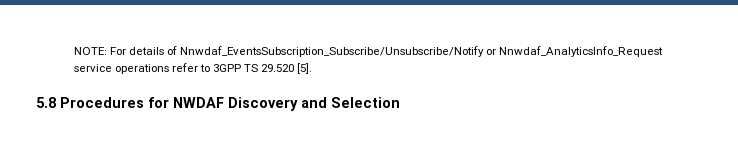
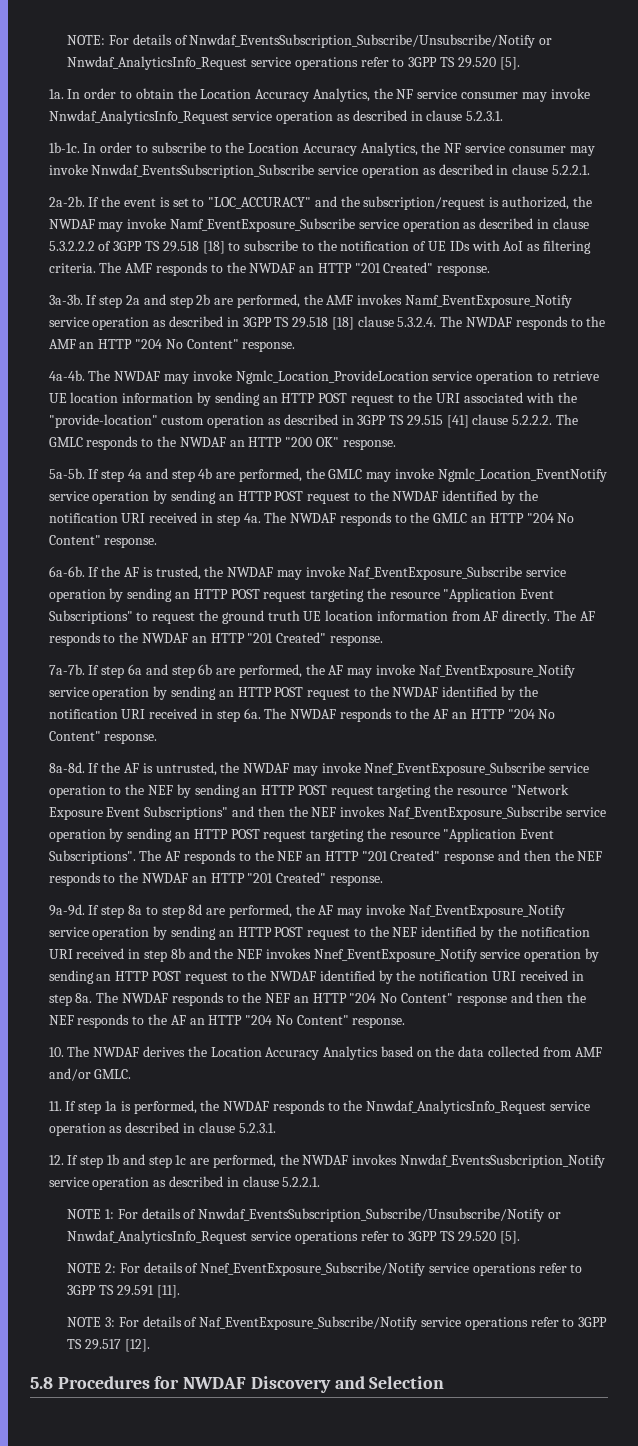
+ 1a. In order to obtain the Location Accuracy Analytics, the NF service consumer may invoke Nnwdaf_AnalyticsInfo_Request service operation as described in clause 5.2.3.1.
+ 1b-1c. In order to subscribe to the Location Accuracy Analytics, the NF service consumer may invoke Nnwdaf_EventsSubscription_Subscribe service operation as described in clause 5.2.2.1.
+ 2a-2b. If the event is set to "LOC_ACCURACY" and the subscription/request is authorized, the NWDAF may invoke Namf_EventExposure_Subscribe service operation as described in clause 5.3.2.2.2 of 3GPP TS 29.518 [18] to subscribe to the notification of UE IDs with AoI as filtering criteria. The AMF responds to the NWDAF an HTTP "201 Created" response.
+ 3a-3b. If step 2a and step 2b are performed, the AMF invokes Namf_EventExposure_Notify service operation as described in 3GPP TS 29.518 [18] clause 5.3.2.4. The NWDAF responds to the AMF an HTTP "204 No Content" response.
+ 4a-4b. The NWDAF may invoke Ngmlc_Location_ProvideLocation service operation to retrieve UE location information by sending an HTTP POST request to the URI associated with the "provide-location" custom operation as described in 3GPP TS 29.515 [41] clause 5.2.2.2. The GMLC responds to the NWDAF an HTTP "200 OK" response.
+ 5a-5b. If step 4a and step 4b are performed, the GMLC may invoke Ngmlc_Location_EventNotify service operation by sending an HTTP POST request to the NWDAF identified by the notification URI received in step 4a. The NWDAF responds to the GMLC an HTTP "204 No Content" response.
+ 6a-6b. If the AF is trusted, the NWDAF may invoke Naf_EventExposure_Subscribe service operation by sending an HTTP POST request targeting the resource "Application Event Subscriptions" to request the ground truth UE location information from AF directly. The AF responds to the NWDAF an HTTP "201 Created" response.
+ 7a-7b. If step 6a and step 6b are performed, the AF may invoke Naf_EventExposure_Notify service operation by sending an HTTP POST request to the NWDAF identified by the notification URI received in step 6a. The NWDAF responds to the AF an HTTP "204 No Content" response.
+ 8a-8d. If the AF is untrusted, the NWDAF may invoke Nnef_EventExposure_Subscribe service operation to the NEF by sending an HTTP POST request targeting the resource "Network Exposure Event Subscriptions" and then the NEF invokes Naf_EventExposure_Subscribe service operation by sending an HTTP POST request targeting the resource "Application Event Subscriptions". The AF responds to the NEF an HTTP "201 Created" response and then the NEF responds to the NWDAF an HTTP "201 Created" response.
+ 9a-9d. If step 8a to step 8d are performed, the AF may invoke Naf_EventExposure_Notify service operation by sending an HTTP POST request to the NEF identified by the notification URI received in step 8b and the NEF invokes Nnef_EventExposure_Notify service operation by sending an HTTP POST request to the NWDAF identified by the notification URI received in step 8a. The NWDAF responds to the NEF an HTTP "204 No Content" response and then the NEF responds to the AF an HTTP "204 No Content" response.
+ 10. The NWDAF derives the Location Accuracy Analytics based on the data collected from AMF and/or GMLC.
+ 11. If step 1a is performed, the NWDAF responds to the Nnwdaf_AnalyticsInfo_Request service operation as described in clause 5.2.3.1.
+ 12. If step 1b and step 1c are performed, the NWDAF invokes Nnwdaf_EventsSusbcription_Notify service operation as described in clause 5.2.2.1.
+ NOTE 1: For details of Nnwdaf_EventsSubscription_Subscribe/Unsubscribe/Notify or Nnwdaf_AnalyticsInfo_Request service operations refer to 3GPP TS 29.520 [5].
+ NOTE 2: For details of Nnef_EventExposure_Subscribe/Notify service operations refer to 3GPP TS 29.591 [11].
+ NOTE 3: For details of Naf_EventExposure_Subscribe/Notify service operations refer to 3GPP TS 29.517 [12].

